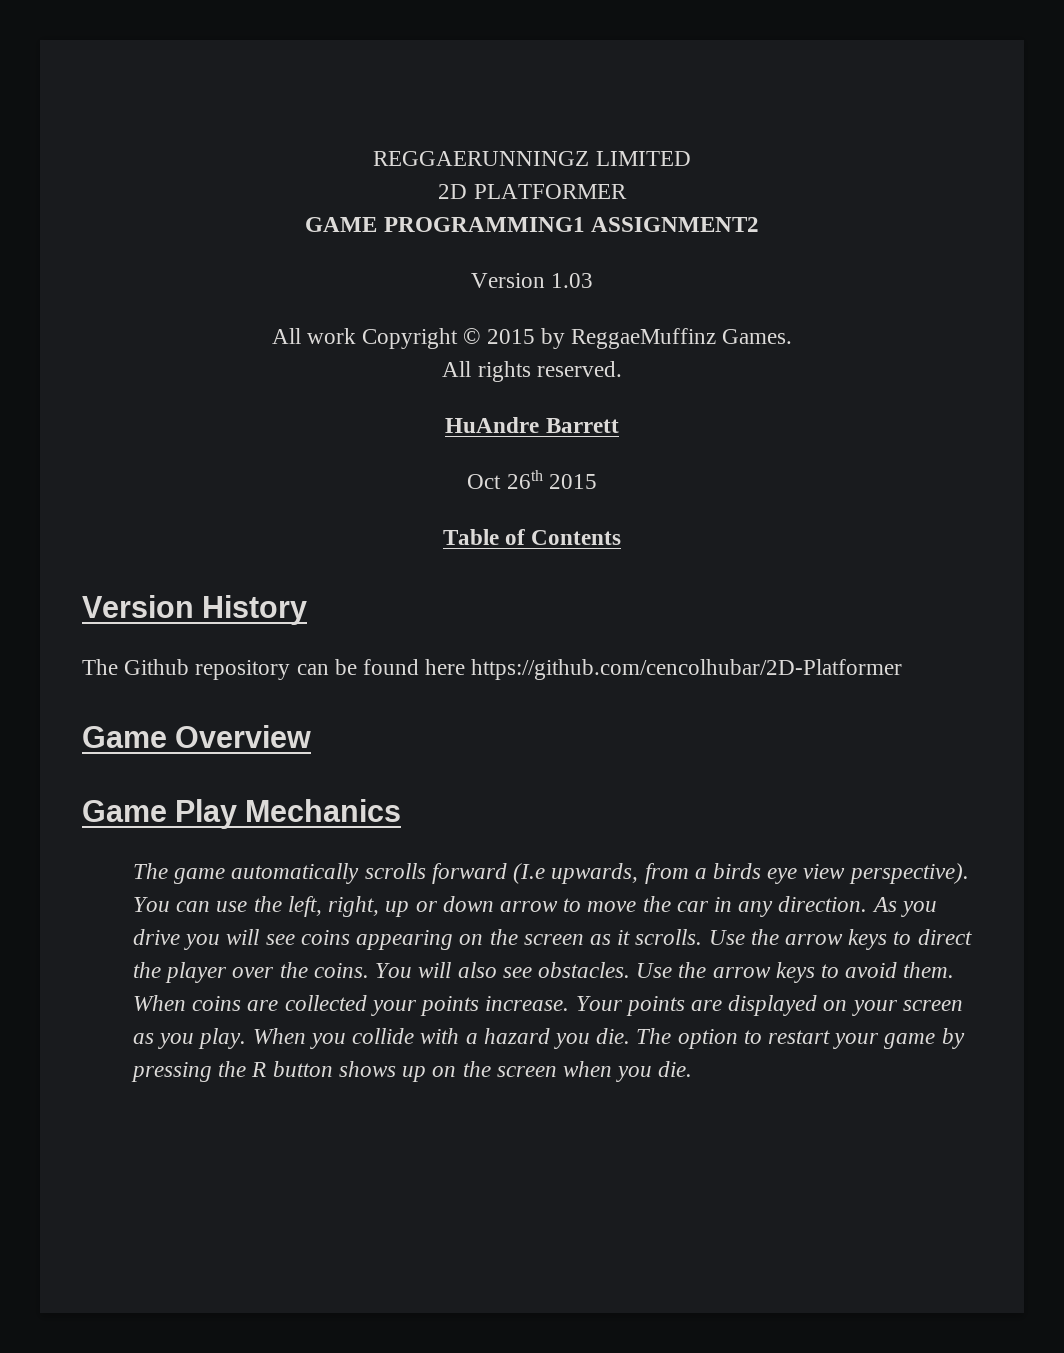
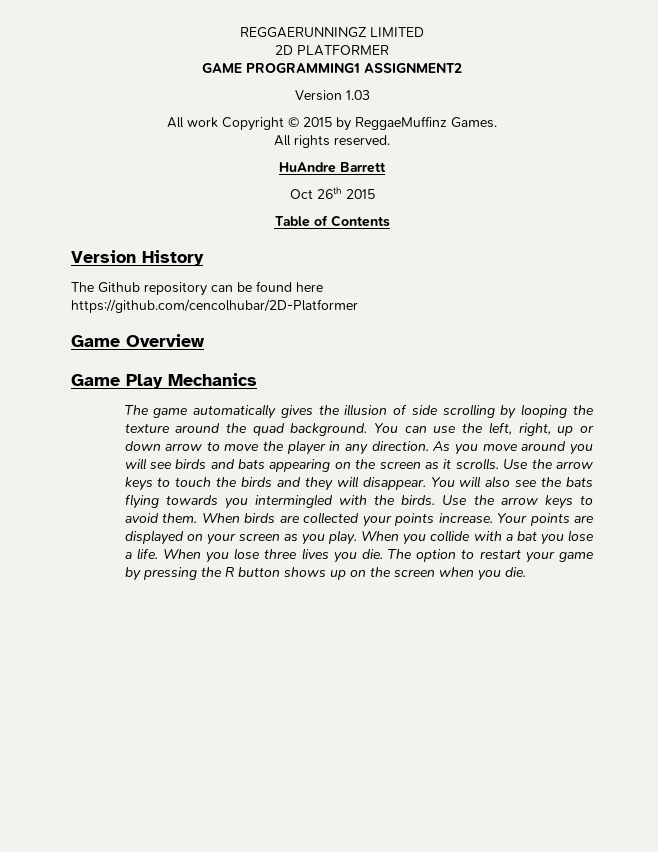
- The game automatically scrolls forward (I.e upwards, from a birds eye view perspective).
+ The game automatically gives the illusion of side scrolling by looping the texture around the quad background.
- You can use the left, right, up or down arrow to move the car in any direction.
+ You can use the left, right, up or down arrow to move the player in any direction.
- As you drive you will see coins appearing on the screen as it scrolls.
+ As you move around you will see birds and bats appearing on the screen as it scrolls.
- Use the arrow keys to direct the player over the coins. You will also see obstacles.
+ Use the arrow keys to touch the birds and they will disappear. You will also see the bats flying towards you intermingled with the birds.
- When coins are collected your points increase.
+ When birds are collected your points increase.
- When you collide with a hazard you die.
+ When you collide with a bat you lose a life. When you lose three lives you die.

